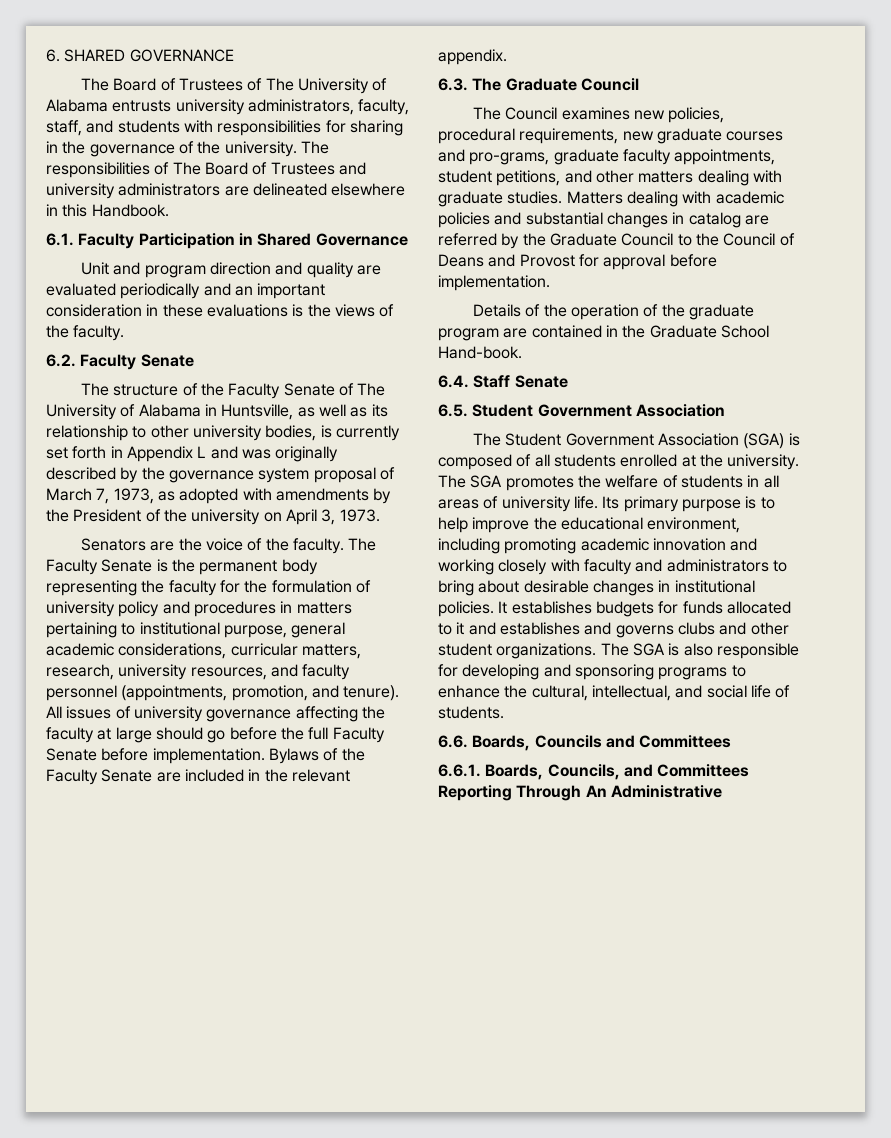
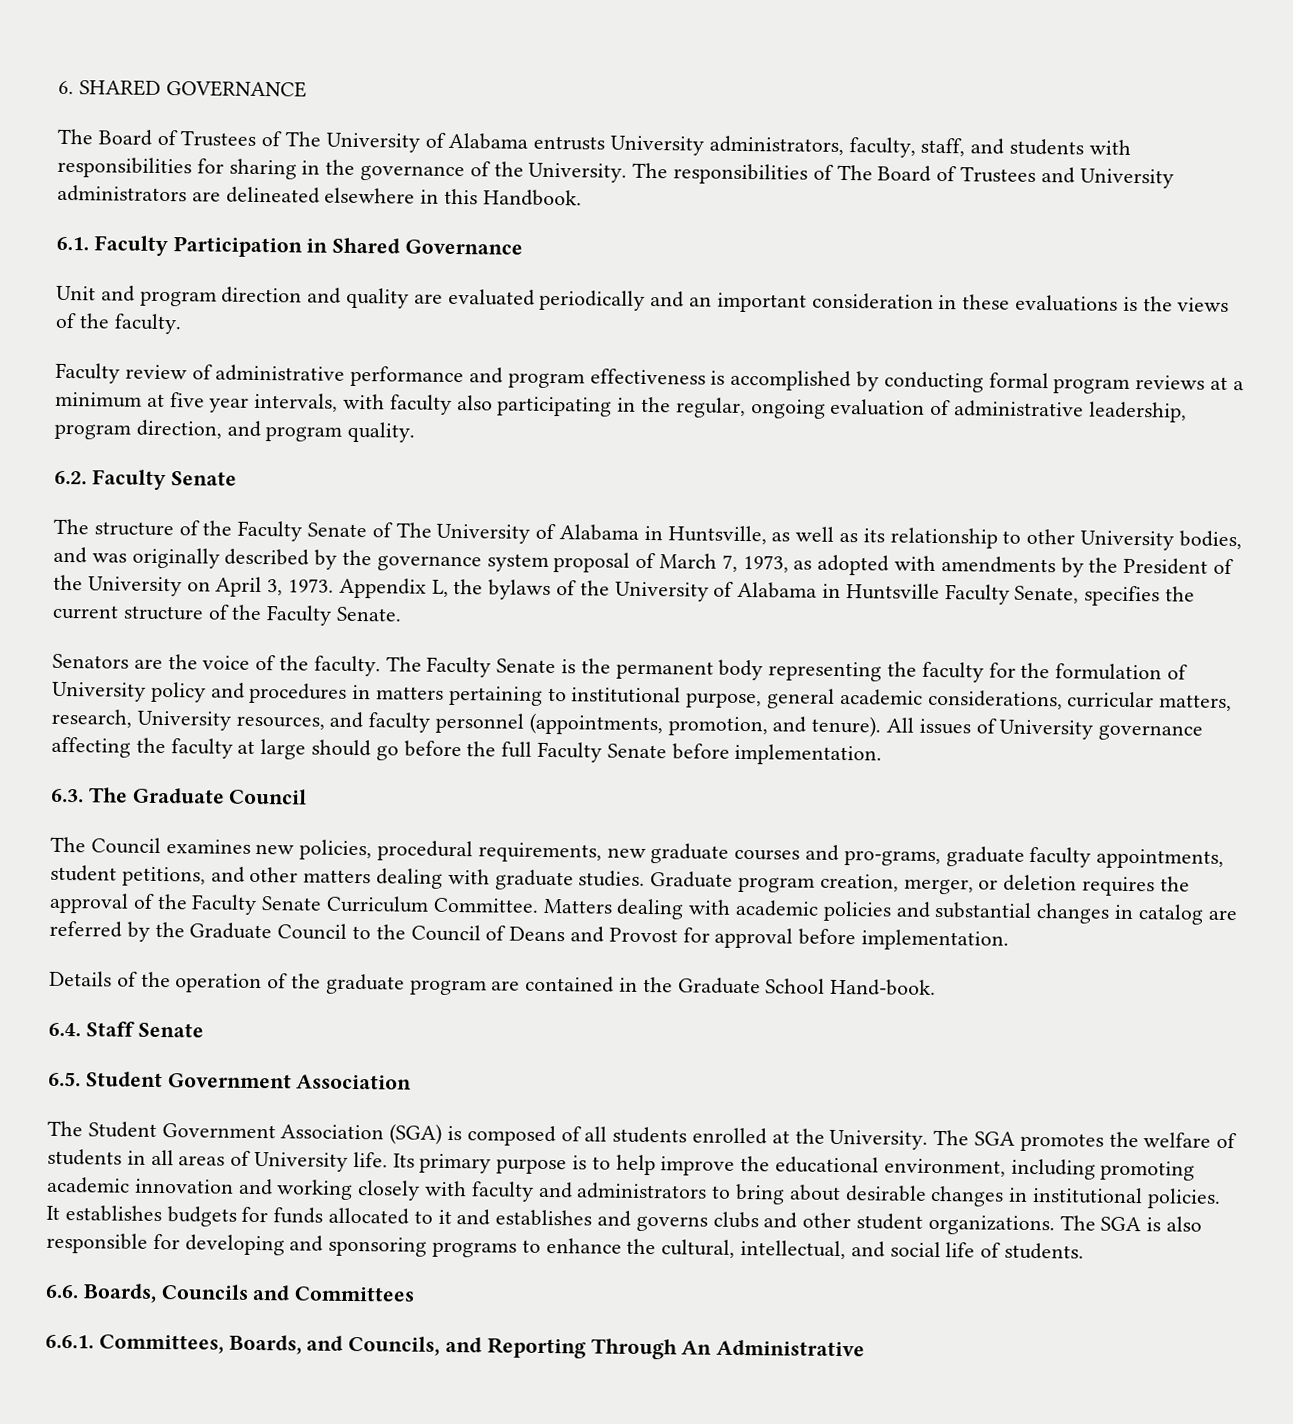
- The Board of Trustees of The University of Alabama entrusts university administrators, faculty, staff, and students with responsibilities for sharing in the governance of the university.
+ The Board of Trustees of The University of Alabama entrusts University administrators, faculty, staff, and students with responsibilities for sharing in the governance of the University.
- The responsibilities of The Board of Trustees and university administrators are delineated elsewhere in this Handbook.
+ The responsibilities of The Board of Trustees and University administrators are delineated elsewhere in this Handbook.
+ Faculty review of administrative performance and program effectiveness is accomplished by conducting formal program reviews at a minimum at five year intervals, with faculty also participating in the regular, ongoing evaluation of administrative leadership, program direction, and program quality.
- The structure of the Faculty Senate of The University of Alabama in Huntsville, as well as its relationship to other university bodies, is currently set forth in Appendix L and was originally described by the governance system proposal of March 7, 1973, as adopted with amendments by the President of the university on April 3, 1973.
+ The structure of the Faculty Senate of The University of Alabama in Huntsville, as well as its relationship to other University bodies, and was originally described by the governance system proposal of March 7, 1973, as adopted with amendments by the President of the University on April 3, 1973. Appendix L, the bylaws of the University of Alabama in Huntsville Faculty Senate, specifies the current structure of the Faculty Senate.
- The Faculty Senate is the permanent body representing the faculty for the formulation of university policy and procedures in matters pertaining to institutional purpose, general academic considerations, curricular matters, research, university resources, and faculty personnel (appointments, promotion, and tenure).
+ The Faculty Senate is the permanent body representing the faculty for the formulation of University policy and procedures in matters pertaining to institutional purpose, general academic considerations, curricular matters, research, University resources, and faculty personnel (appointments, promotion, and tenure).
- All issues of university governance affecting the faculty at large should go before the full Faculty Senate before implementation. Bylaws of the Faculty Senate are included in the relevant appendix.
+ All issues of University governance affecting the faculty at large should go before the full Faculty Senate before implementation.
+ Graduate program creation, merger, or deletion requires the approval of the Faculty Senate Curriculum Committee.
- The Student Government Association (SGA) is composed of all students enrolled at the university.
+ The Student Government Association (SGA) is composed of all students enrolled at the University.
- The SGA promotes the welfare of students in all areas of university life.
+ The SGA promotes the welfare of students in all areas of University life.
- 6.6.1. Boards, Councils, and Committees Reporting Through An Administrative
+ 6.6.1. Committees, Boards, and Councils, and Reporting Through An Administrative

